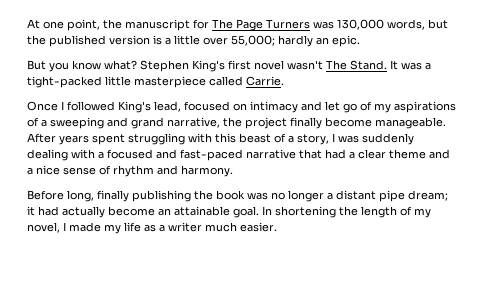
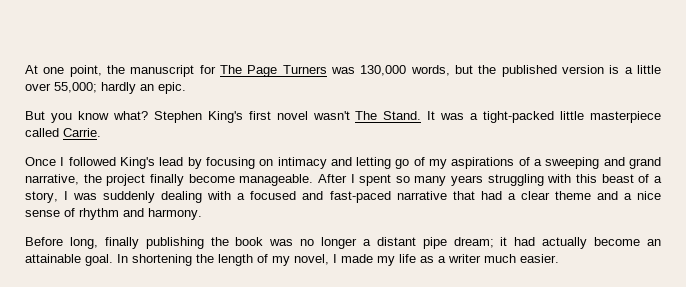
- Once I followed King's lead, focused on intimacy and let go of my aspirations of a sweeping and grand narrative, the project finally become manageable.
+ Once I followed King's lead by focusing on intimacy and letting go of my aspirations of a sweeping and grand narrative, the project finally become manageable.
- After years spent struggling with this beast of a story, I was suddenly dealing with a focused and fast-paced narrative that had a clear theme and a nice sense of rhythm and harmony.
+ After I spent so many years struggling with this beast of a story, I was suddenly dealing with a focused and fast-paced narrative that had a clear theme and a nice sense of rhythm and harmony.

